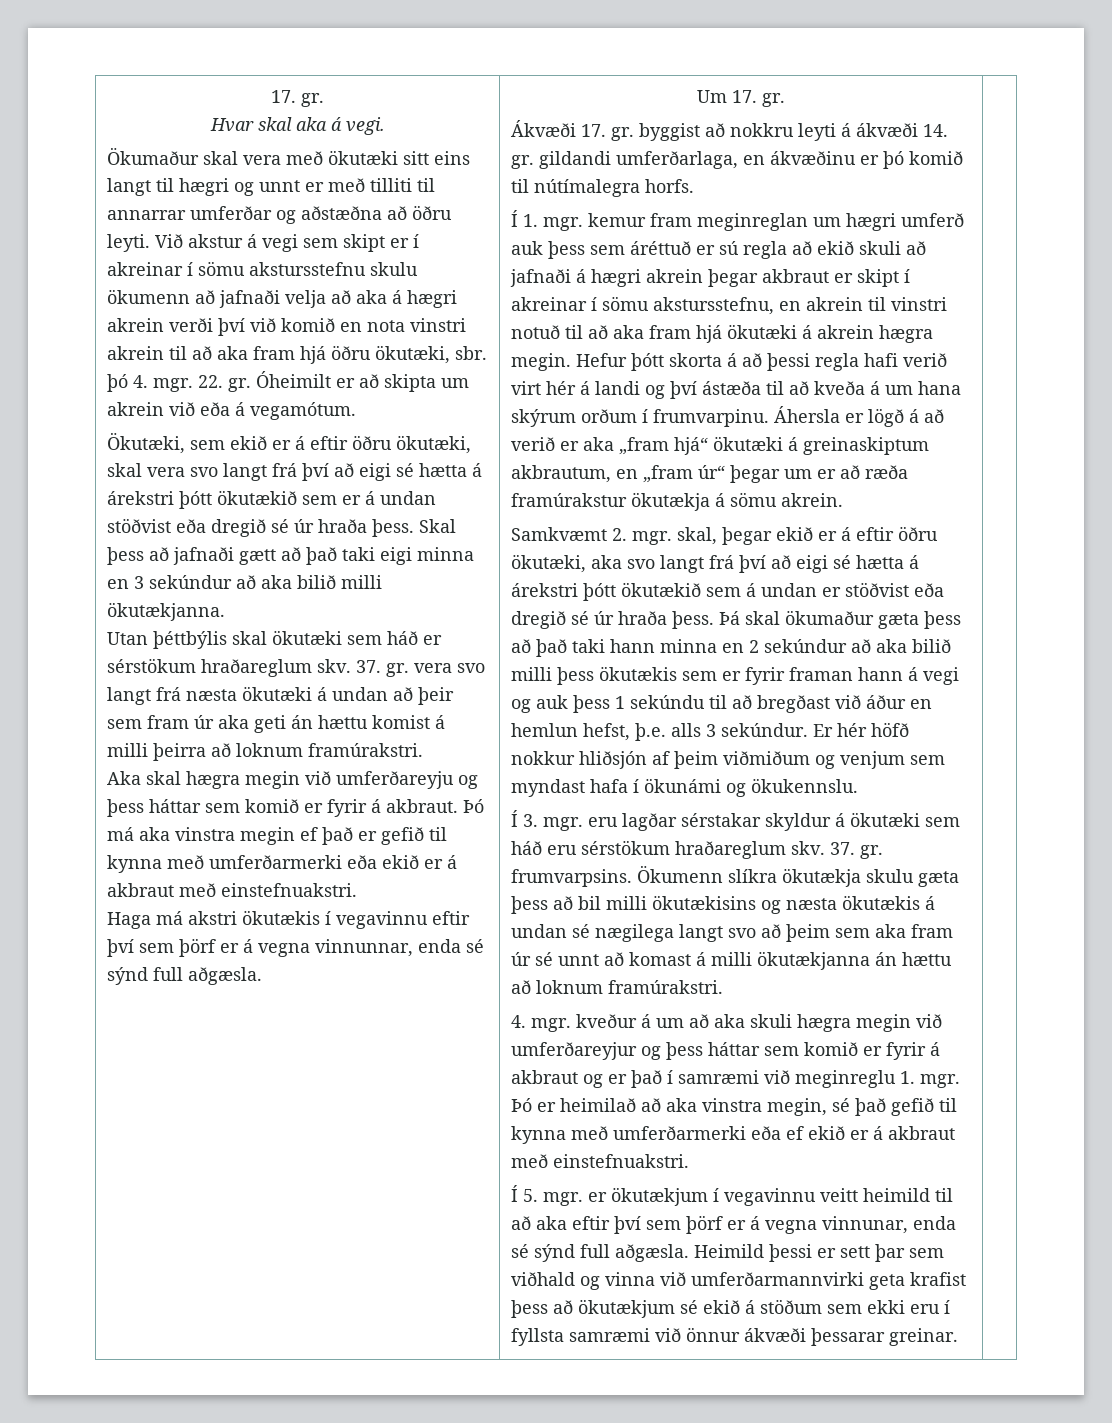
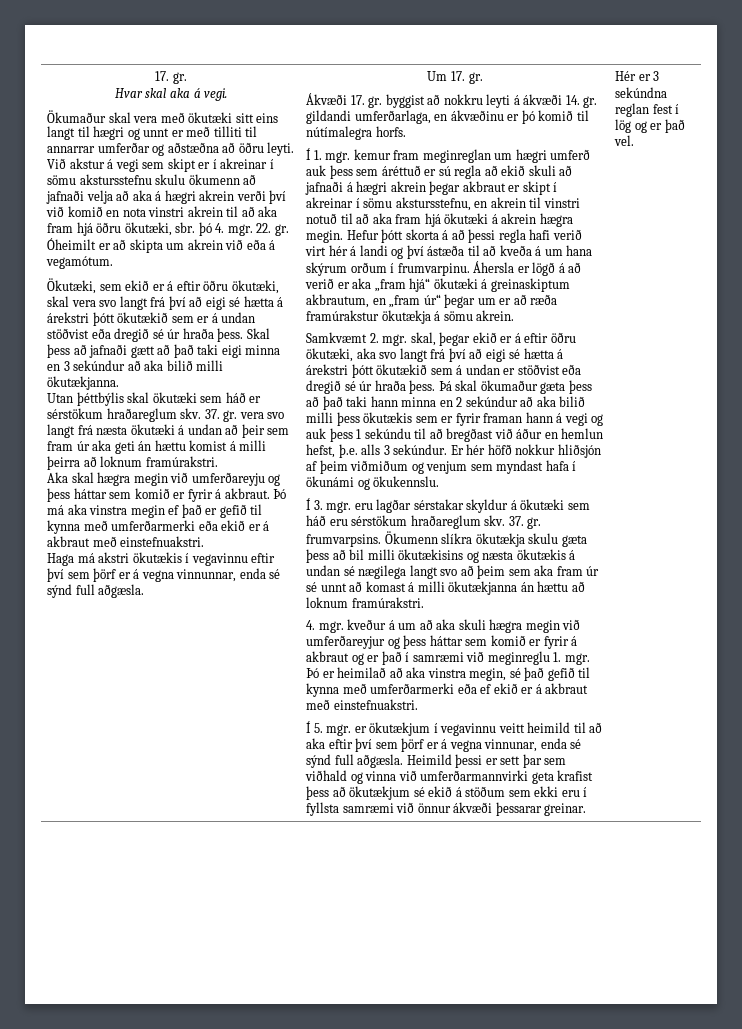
+ Hér er 3 sekúndna reglan fest í lög og er það vel.

